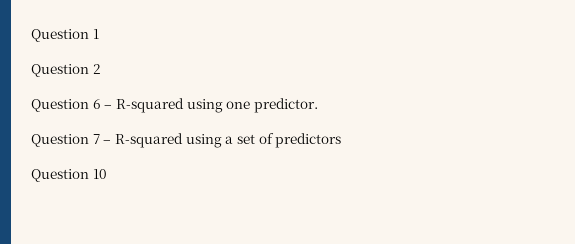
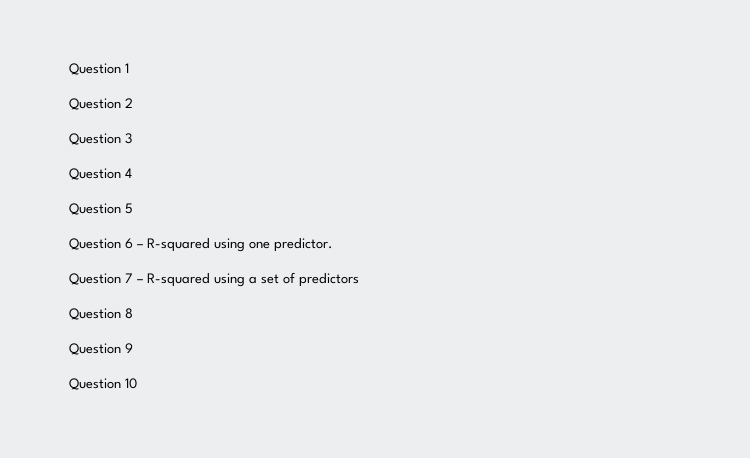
+ Question 3
+ Question 4
+ Question 5
+ Question 8
+ Question 9

